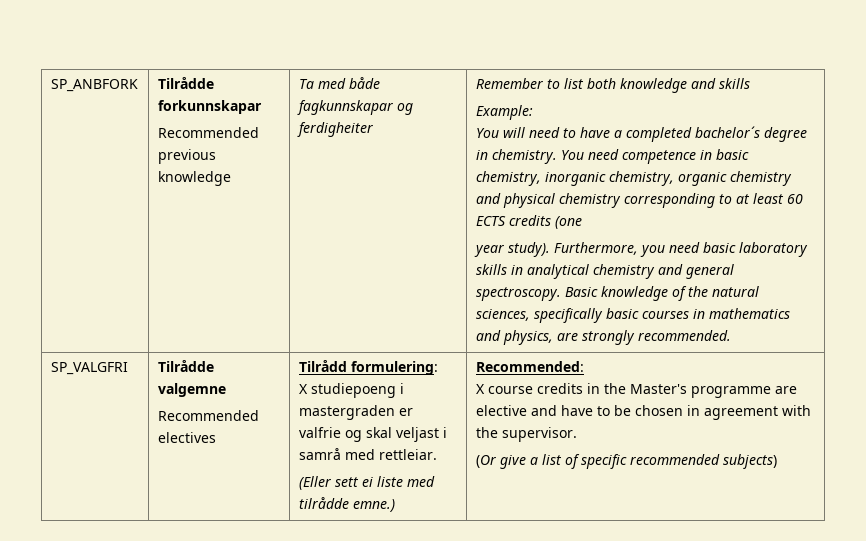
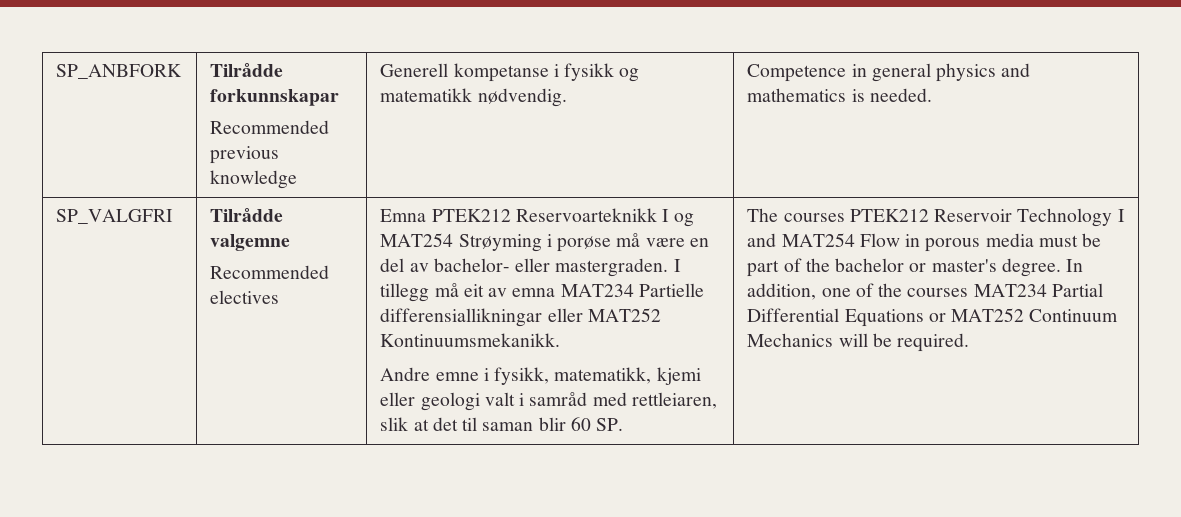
- Ta med både fagkunnskapar og ferdigheiter | Remember to list both knowledge and skills
- Example:
- You will need to have a completed bachelor´s degree in chemistry. You need competence in basic chemistry, inorganic chemistry, organic chemistry and physical chemistry corresponding to at least 60 ECTS credits (one
- year study). Furthermore, you need basic laboratory skills in analytical chemistry and general spectroscopy. Basic knowledge of the natural sciences, specifically basic courses in mathematics and physics, are strongly recommended.
+ Generell kompetanse i fysikk og matematikk nødvendig. | Competence in general physics and mathematics is needed.
- Tilrådd formulering:
- X studiepoeng i mastergraden er valfrie og skal veljast i samrå med rettleiar.
- (Eller sett ei liste med tilrådde emne.) | Recommended:
- X course credits in the Master's programme are elective and have to be chosen in agreement with the supervisor.
- (Or give a list of specific recommended subjects)
+ Emna PTEK212 Reservoarteknikk I og MAT254 Strøyming i porøse må være en del av bachelor- eller mastergraden. I tillegg må eit av emna MAT234 Partielle differensiallikningar eller MAT252 Kontinuumsmekanikk.
+ Andre emne i fysikk, matematikk, kjemi eller geologi valt i samråd med rettleiaren, slik at det til saman blir 60 SP. | The courses PTEK212 Reservoir Technology I and MAT254 Flow in porous media must be part of the bachelor or master's degree. In addition, one of the courses MAT234 Partial Differential Equations or MAT252 Continuum Mechanics will be required.

